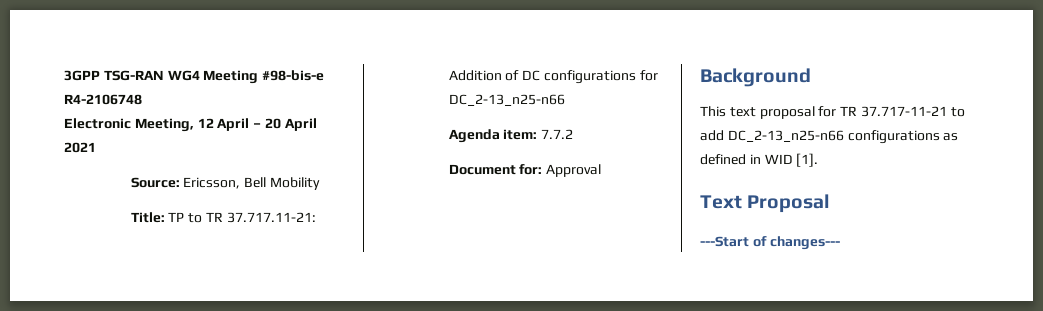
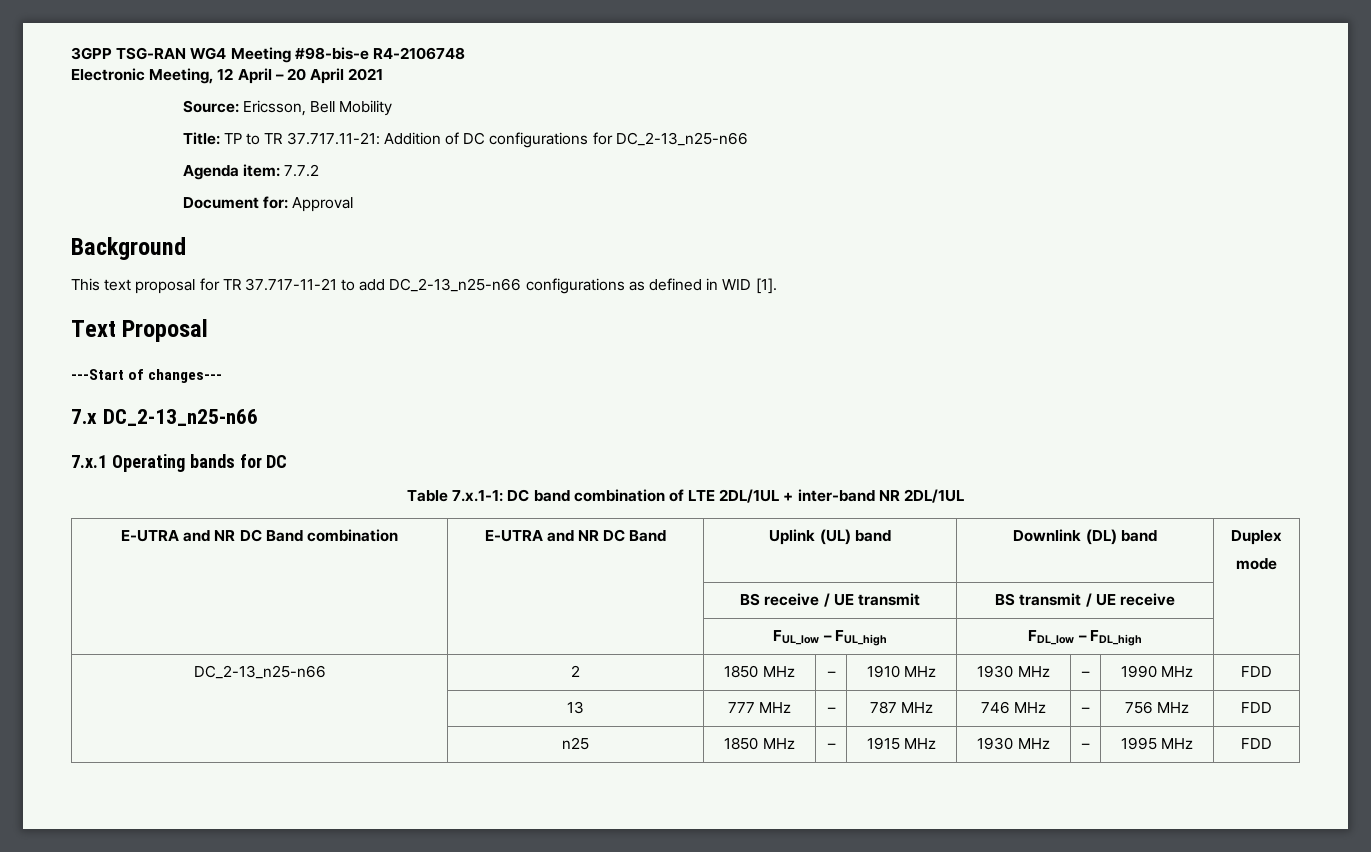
+ 7.x DC_2-13_n25-n66
+ 7.x.1 Operating bands for DC
+ Table 7.x.1-1: DC band combination of LTE 2DL/1UL + inter-band NR 2DL/1UL
+ E-UTRA and NR DC Band combination | E-UTRA and NR DC Band | Uplink (UL) band | Downlink (DL) band | Duplex
+ mode
+ | | BS receive / UE transmit | BS transmit / UE receive |
+ | | FUL_low – FUL_high | FDL_low – FDL_high |
+ DC_2-13_n25-n66 | 2 | 1850 MHz | – | 1910 MHz | 1930 MHz | – | 1990 MHz | FDD
+ | 13 | 777 MHz | – | 787 MHz | 746 MHz | – | 756 MHz | FDD
+ | n25 | 1850 MHz | – | 1915 MHz | 1930 MHz | – | 1995 MHz | FDD

